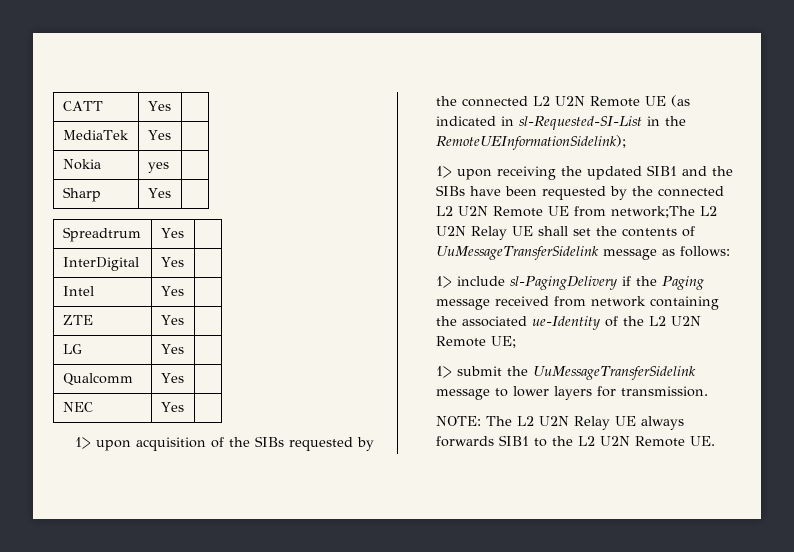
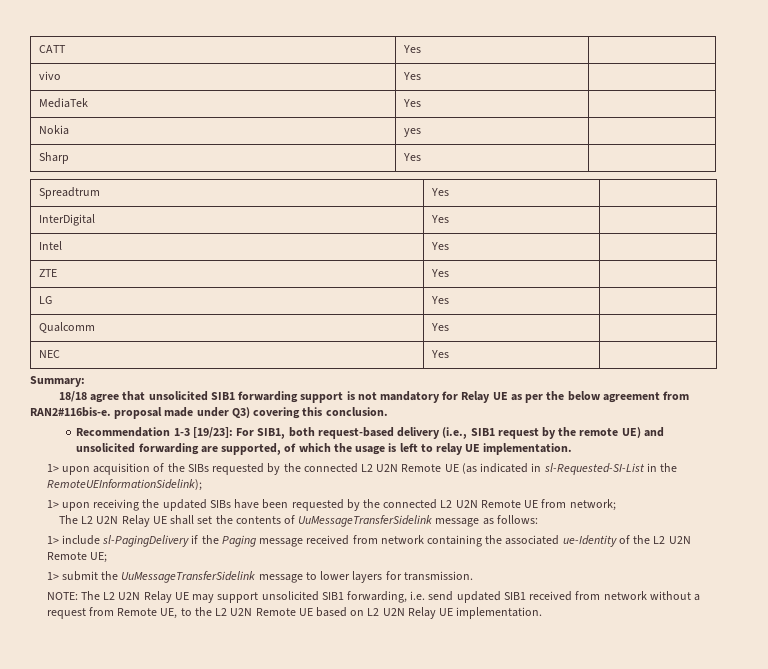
+ vivo | Yes |
+ Summary:
+ 18/18 agree that unsolicited SIB1 forwarding support is not mandatory for Relay UE as per the below agreement from RAN2#116bis-e. proposal made under Q3) covering this conclusion.
+ Recommendation 1-3 [19/23]: For SIB1, both request-based delivery (i.e., SIB1 request by the remote UE) and unsolicited forwarding are supported, of which the usage is left to relay UE implementation.
- 1> upon receiving the updated SIB1 and the SIBs have been requested by the connected L2 U2N Remote UE from network;The L2 U2N Relay UE shall set the contents of UuMessageTransferSidelink message as follows:
+ 1> upon receiving the updated SIBs have been requested by the connected L2 U2N Remote UE from network;
+ The L2 U2N Relay UE shall set the contents of UuMessageTransferSidelink message as follows:
- NOTE: The L2 U2N Relay UE always forwards SIB1 to the L2 U2N Remote UE.
+ NOTE: The L2 U2N Relay UE may support unsolicited SIB1 forwarding, i.e. send updated SIB1 received from network without a request from Remote UE, to the L2 U2N Remote UE based on L2 U2N Relay UE implementation.

